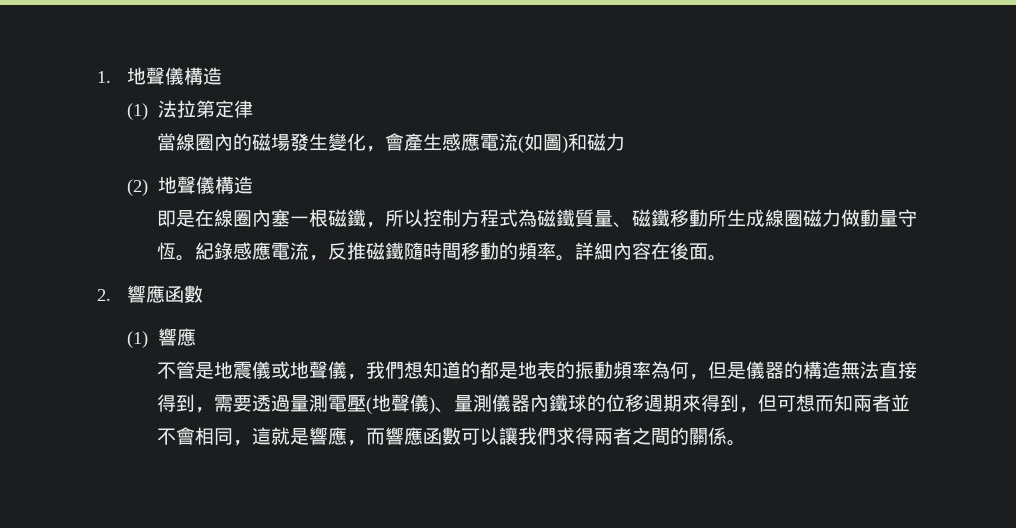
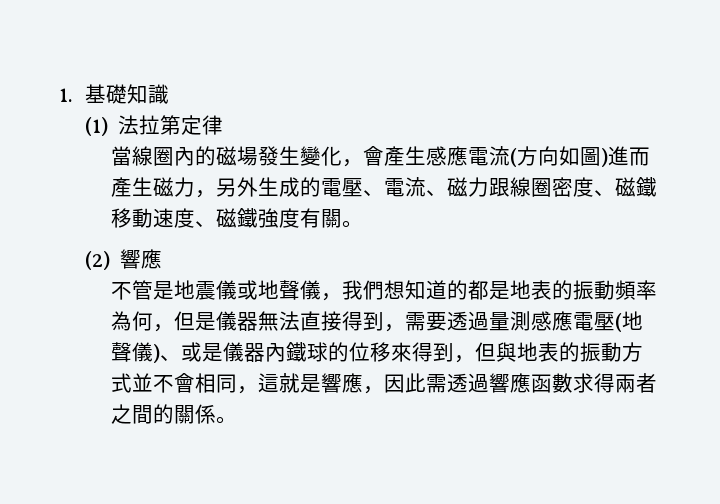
- 1.地聲儀構造
+ 1.基礎知識
- 當線圈內的磁場發生變化，會產生感應電流(如圖)和磁力
- (2)地聲儀構造
- 即是在線圈內塞一根磁鐵，所以控制方程式為磁鐵質量、磁鐵移動所生成線圈磁力做動量守恆。紀錄感應電流，反推磁鐵隨時間移動的頻率。詳細內容在後面。
- 2.響應函數
- (1)響應
+ 當線圈內的磁場發生變化，會產生感應電流(方向如圖)進而產生磁力，另外生成的電壓、電流、磁力跟線圈密度、磁鐵移動速度、磁鐵強度有關。
+ (2)響應
- 不管是地震儀或地聲儀，我們想知道的都是地表的振動頻率為何，但是儀器的構造無法直接得到，需要透過量測電壓(地聲儀)、量測儀器內鐵球的位移週期來得到，但可想而知兩者並不會相同，這就是響應，而響應函數可以讓我們求得兩者之間的關係。
+ 不管是地震儀或地聲儀，我們想知道的都是地表的振動頻率為何，但是儀器無法直接得到，需要透過量測感應電壓(地聲儀)、或是儀器內鐵球的位移來得到，但與地表的振動方式並不會相同，這就是響應，因此需透過響應函數求得兩者之間的關係。

